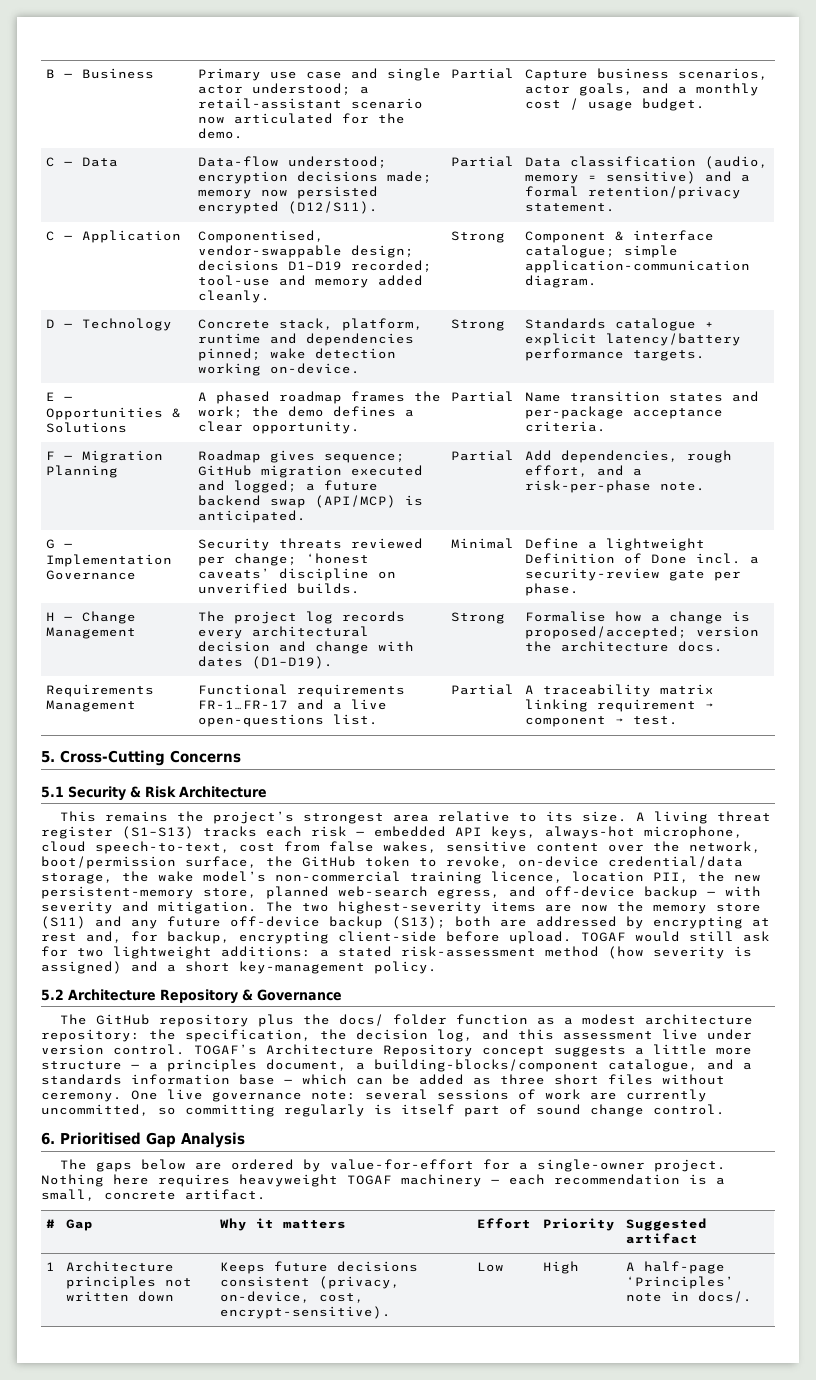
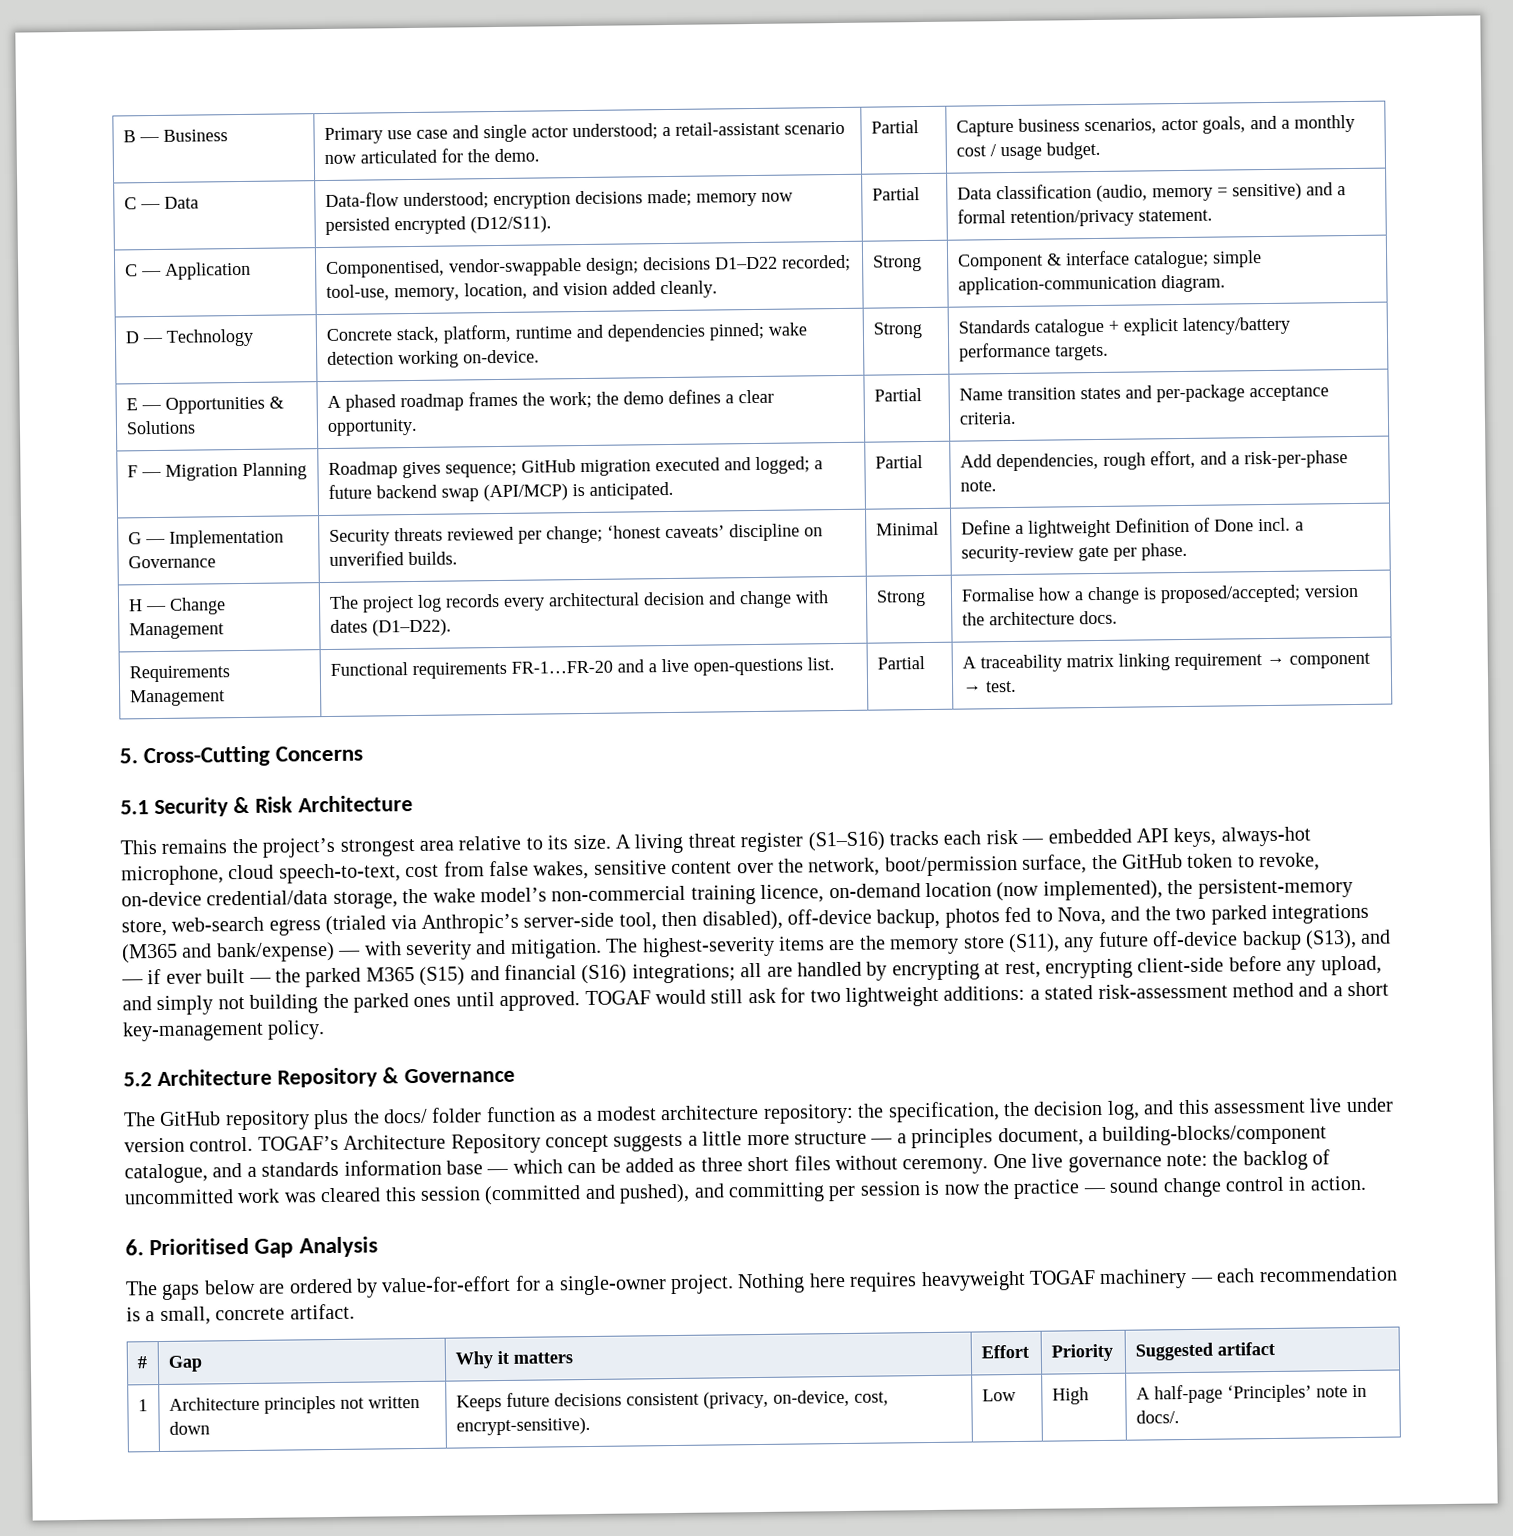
- C — Application | Componentised, vendor-swappable design; decisions D1–D19 recorded; tool-use and memory added cleanly. | Strong | Component & interface catalogue; simple application-communication diagram.
+ C — Application | Componentised, vendor-swappable design; decisions D1–D22 recorded; tool-use, memory, location, and vision added cleanly. | Strong | Component & interface catalogue; simple application-communication diagram.
- H — Change Management | The project log records every architectural decision and change with dates (D1–D19). | Strong | Formalise how a change is proposed/accepted; version the architecture docs.
+ H — Change Management | The project log records every architectural decision and change with dates (D1–D22). | Strong | Formalise how a change is proposed/accepted; version the architecture docs.
- Requirements Management | Functional requirements FR-1…FR-17 and a live open-questions list. | Partial | A traceability matrix linking requirement → component → test.
+ Requirements Management | Functional requirements FR-1…FR-20 and a live open-questions list. | Partial | A traceability matrix linking requirement → component → test.
- A living threat register (S1–S13) tracks each risk — embedded API keys, always-hot microphone, cloud speech-to-text, cost from false wakes, sensitive content over the network, boot/permission surface, the GitHub token to revoke, on-device credential/data storage, the wake model’s non-commercial training licence, location PII, the new persistent-memory store, planned web-search egress, and off-device backup — with severity and mitigation.
+ A living threat register (S1–S16) tracks each risk — embedded API keys, always-hot microphone, cloud speech-to-text, cost from false wakes, sensitive content over the network, boot/permission surface, the GitHub token to revoke, on-device credential/data storage, the wake model’s non-commercial training licence, on-demand location (now implemented), the persistent-memory store, web-search egress (trialed via Anthropic’s server-side tool, then disabled), off-device backup, photos fed to Nova, and the two parked integrations (M365 and bank/expense) — with severity and mitigation.
- The two highest-severity items are now the memory store (S11) and any future off-device backup (S13); both are addressed by encrypting at rest and, for backup, encrypting client-side before upload.
+ The highest-severity items are the memory store (S11), any future off-device backup (S13), and — if ever built — the parked M365 (S15) and financial (S16) integrations; all are handled by encrypting at rest, encrypting client-side before any upload, and simply not building the parked ones until approved.
- TOGAF would still ask for two lightweight additions: a stated risk-assessment method (how severity is assigned) and a short key-management policy.
+ TOGAF would still ask for two lightweight additions: a stated risk-assessment method and a short key-management policy.
- One live governance note: several sessions of work are currently uncommitted, so committing regularly is itself part of sound change control.
+ One live governance note: the backlog of uncommitted work was cleared this session (committed and pushed), and committing per session is now the practice — sound change control in action.

